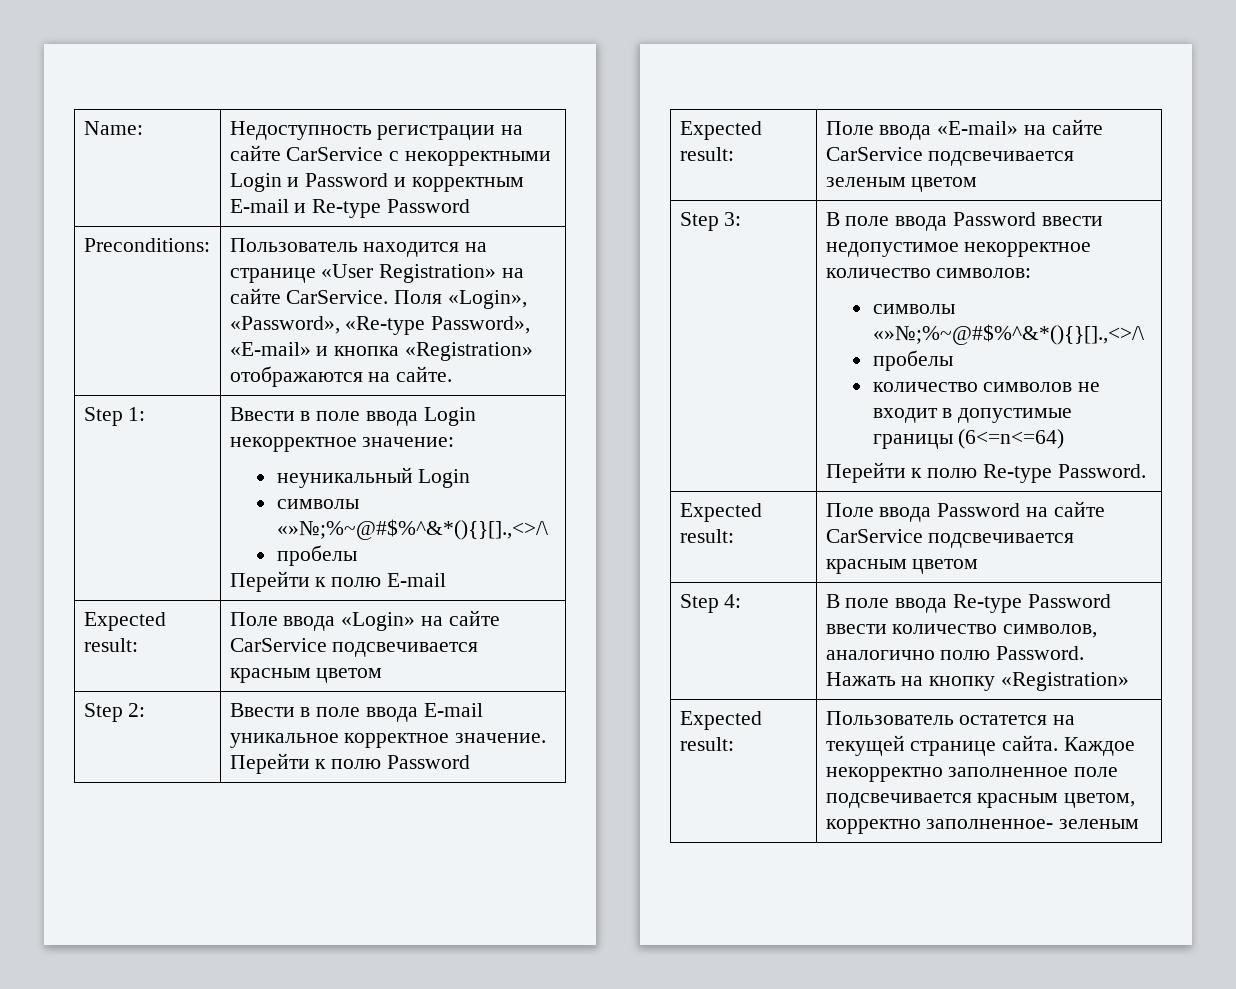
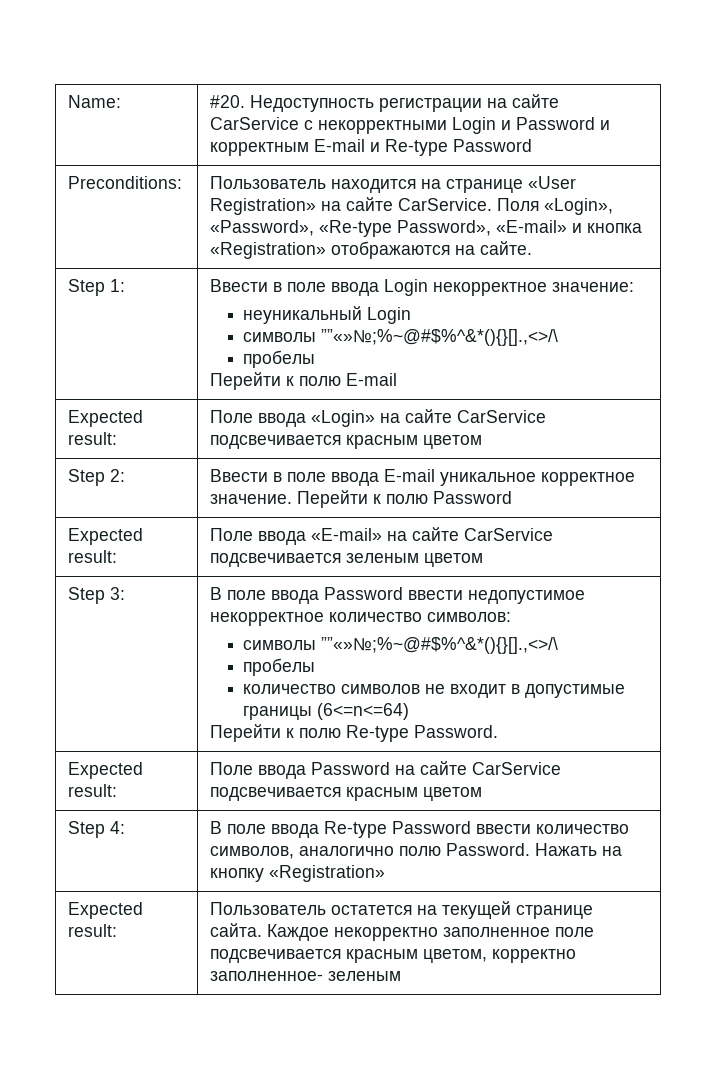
- Name: | Недоступность регистрации на сайте CarService с некорректными Login и Password и корректным E-mail и Re-type Password
+ Name: | #20. Недоступность регистрации на сайте CarService с некорректными Login и Password и корректным E-mail и Re-type Password
  Step 1: | Ввести в поле ввода Login некорректное значение:
  неуникальный Login
- символы «»№;%~@#$%^&*(){}[].,<>/\
+ символы ””«»№;%~@#$%^&*(){}[].,<>/\
  Step 3: | В поле ввода Password ввести недопустимое некорректное количество символов:
- символы «»№;%~@#$%^&*(){}[].,<>/\
+ символы ””«»№;%~@#$%^&*(){}[].,<>/\

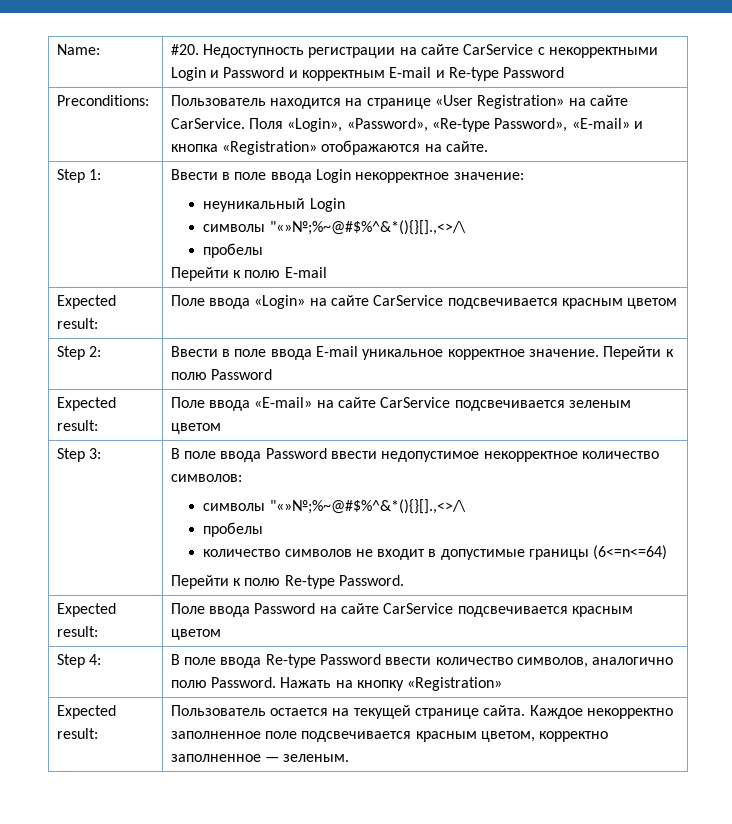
  Step 1: | Ввести в поле ввода Login некорректное значение:
  неуникальный Login
- символы ””«»№;%~@#$%^&*(){}[].,<>/\
+ символы "«»№;%~@#$%^&*(){}[].,<>/\
  Step 3: | В поле ввода Password ввести недопустимое некорректное количество символов:
- символы ””«»№;%~@#$%^&*(){}[].,<>/\
+ символы "«»№;%~@#$%^&*(){}[].,<>/\
- Expected result: | Пользователь остатется на текущей странице сайта. Каждое некорректно заполненное поле подсвечивается красным цветом, корректно заполненное- зеленым
+ Expected result: | Пользователь остается на текущей странице сайта. Каждое некорректно заполненное поле подсвечивается красным цветом, корректно заполненное — зеленым.

